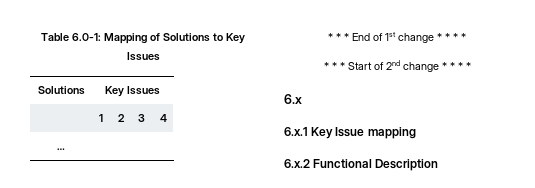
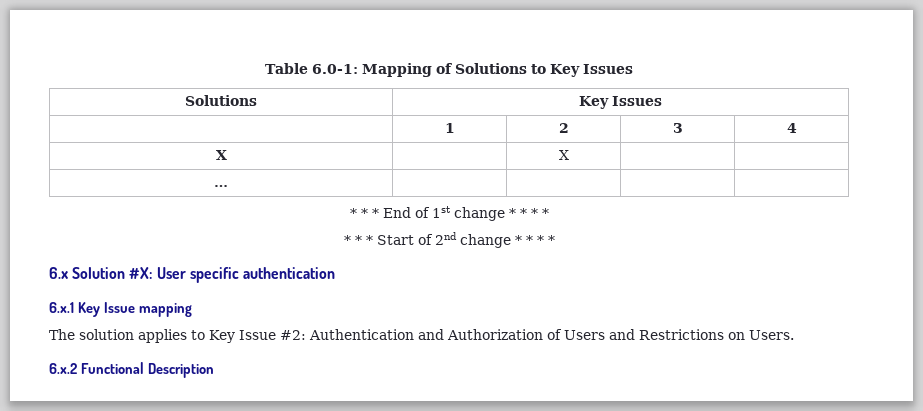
+ X | | X | |
- 6.x
+ 6.x Solution #X: User specific authentication
+ The solution applies to Key Issue #2: Authentication and Authorization of Users and Restrictions on Users.

